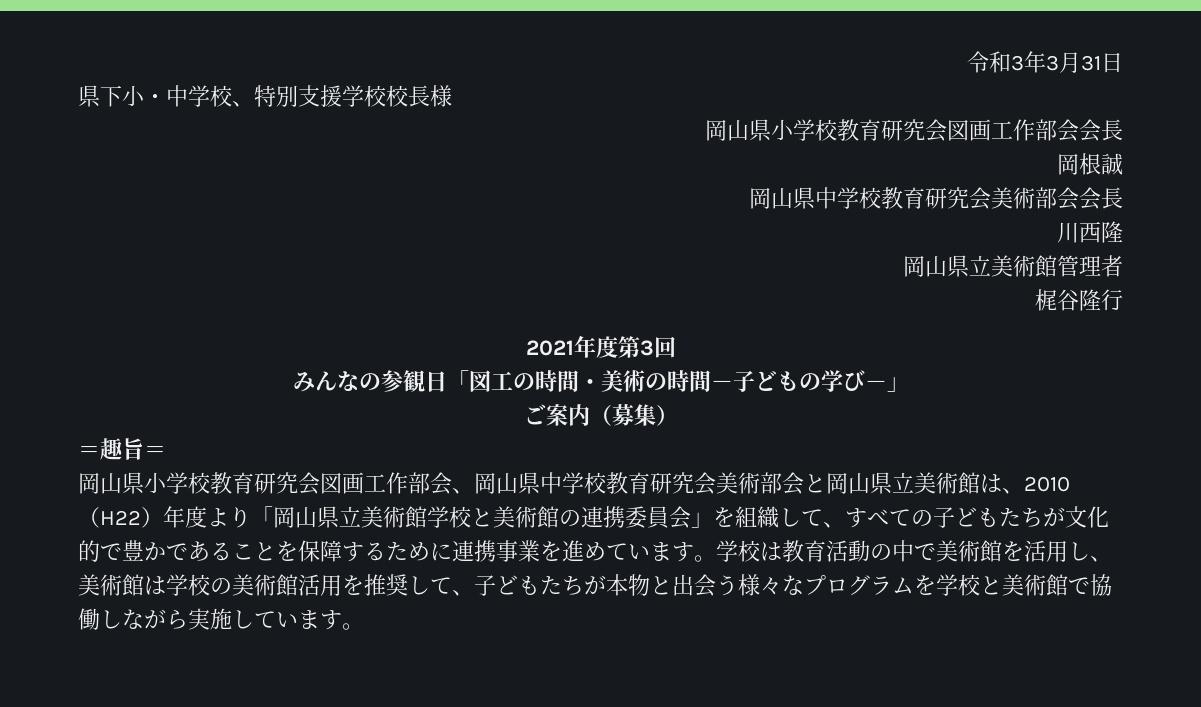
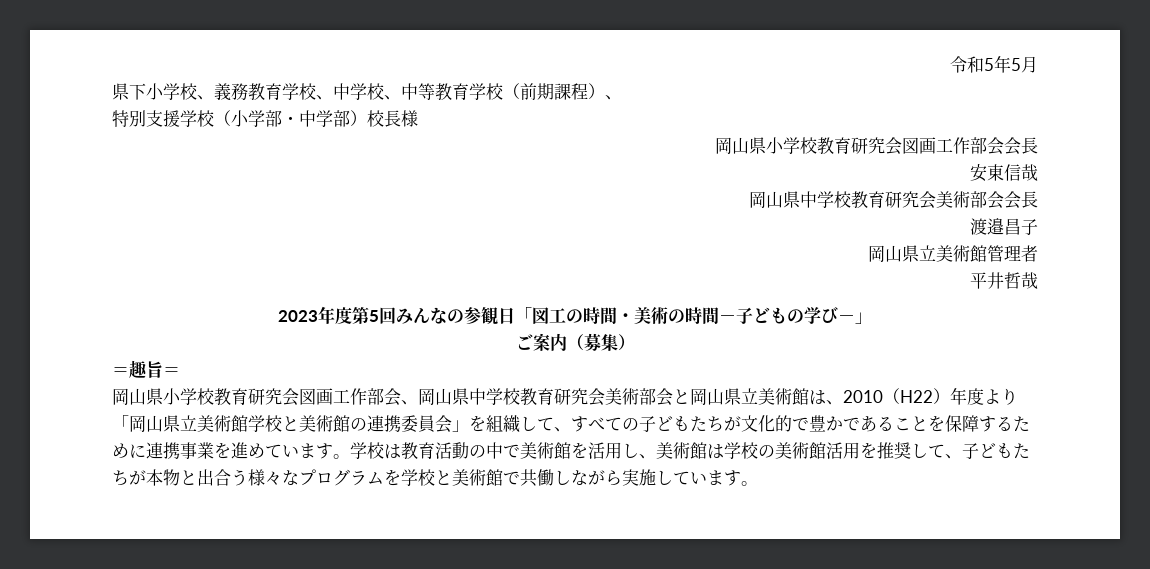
- 令和3年3月31日
+ 令和5年5月
- 県下小・中学校、特別支援学校校長様
+ 県下小学校、義務教育学校、中学校、中等教育学校（前期課程）、
+ 特別支援学校（小学部・中学部）校長様
- 岡根誠
+ 安東信哉
- 川西隆
+ 渡邉昌子
- 梶谷隆行
- 2021年度第3回
- みんなの参観日「図工の時間・美術の時間－子どもの学び－」
+ 平井哲哉
+ 2023年度第5回みんなの参観日「図工の時間・美術の時間－子どもの学び－」
- 学校は教育活動の中で美術館を活用し、美術館は学校の美術館活用を推奨して、子どもたちが本物と出会う様々なプログラムを学校と美術館で協働しながら実施しています。
+ 学校は教育活動の中で美術館を活用し、美術館は学校の美術館活用を推奨して、子どもたちが本物と出合う様々なプログラムを学校と美術館で共働しながら実施しています。

